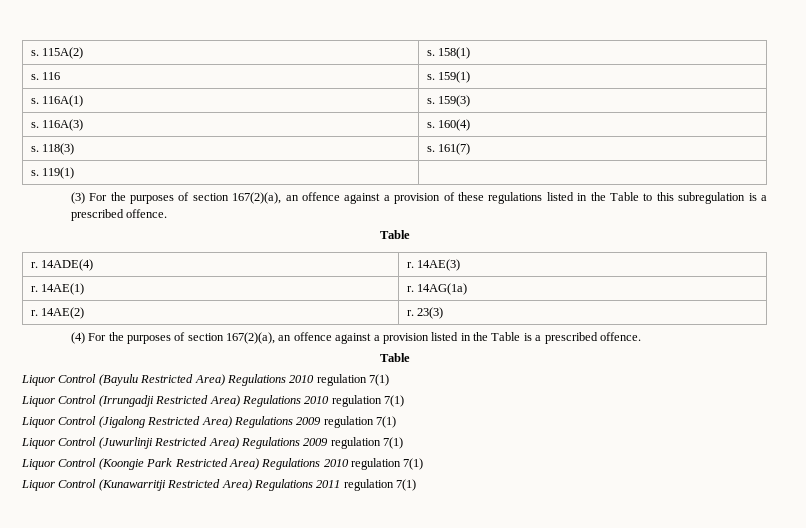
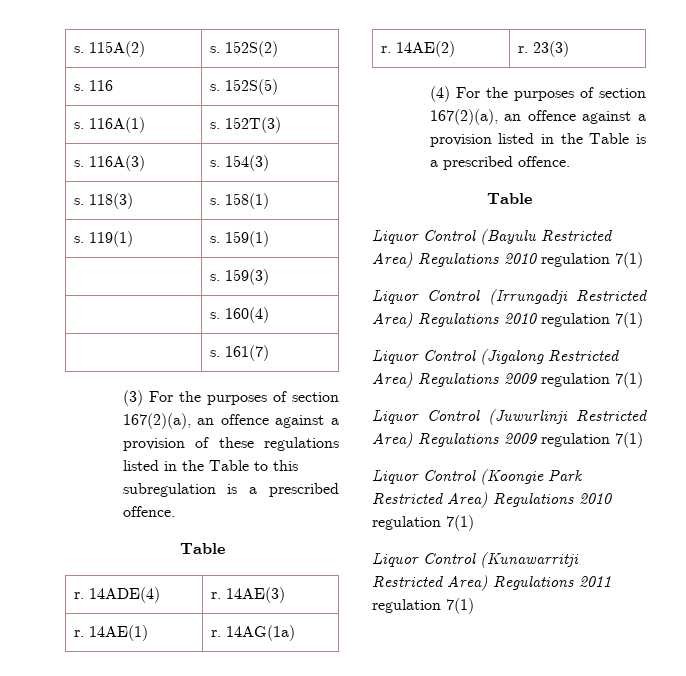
- s. 115A(2) | s. 158(1)
+ s. 115A(2) | s. 152S(2)
+ s. 116 | s. 152S(5)
+ s. 116A(1) | s. 152T(3)
+ s. 116A(3) | s. 154(3)
+ s. 118(3) | s. 158(1)
- s. 116 | s. 159(1)
+ s. 119(1) | s. 159(1)
- s. 116A(1) | s. 159(3)
+ | s. 159(3)
- s. 116A(3) | s. 160(4)
+ | s. 160(4)
- s. 118(3) | s. 161(7)
+ | s. 161(7)
- s. 119(1) |

